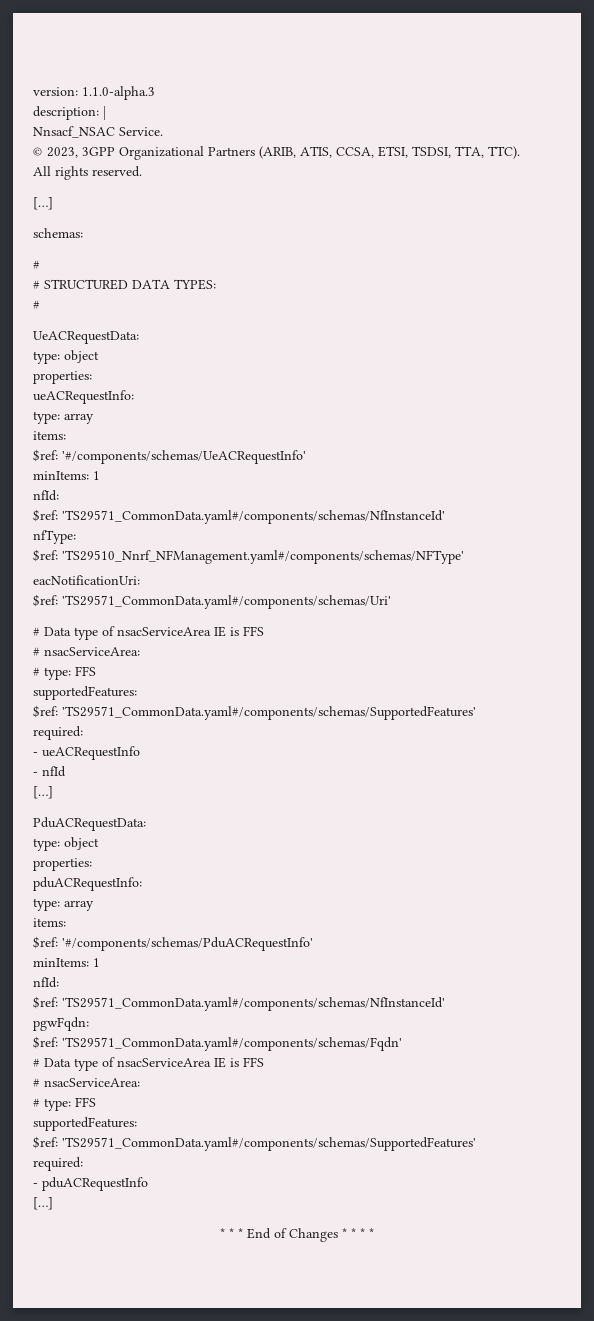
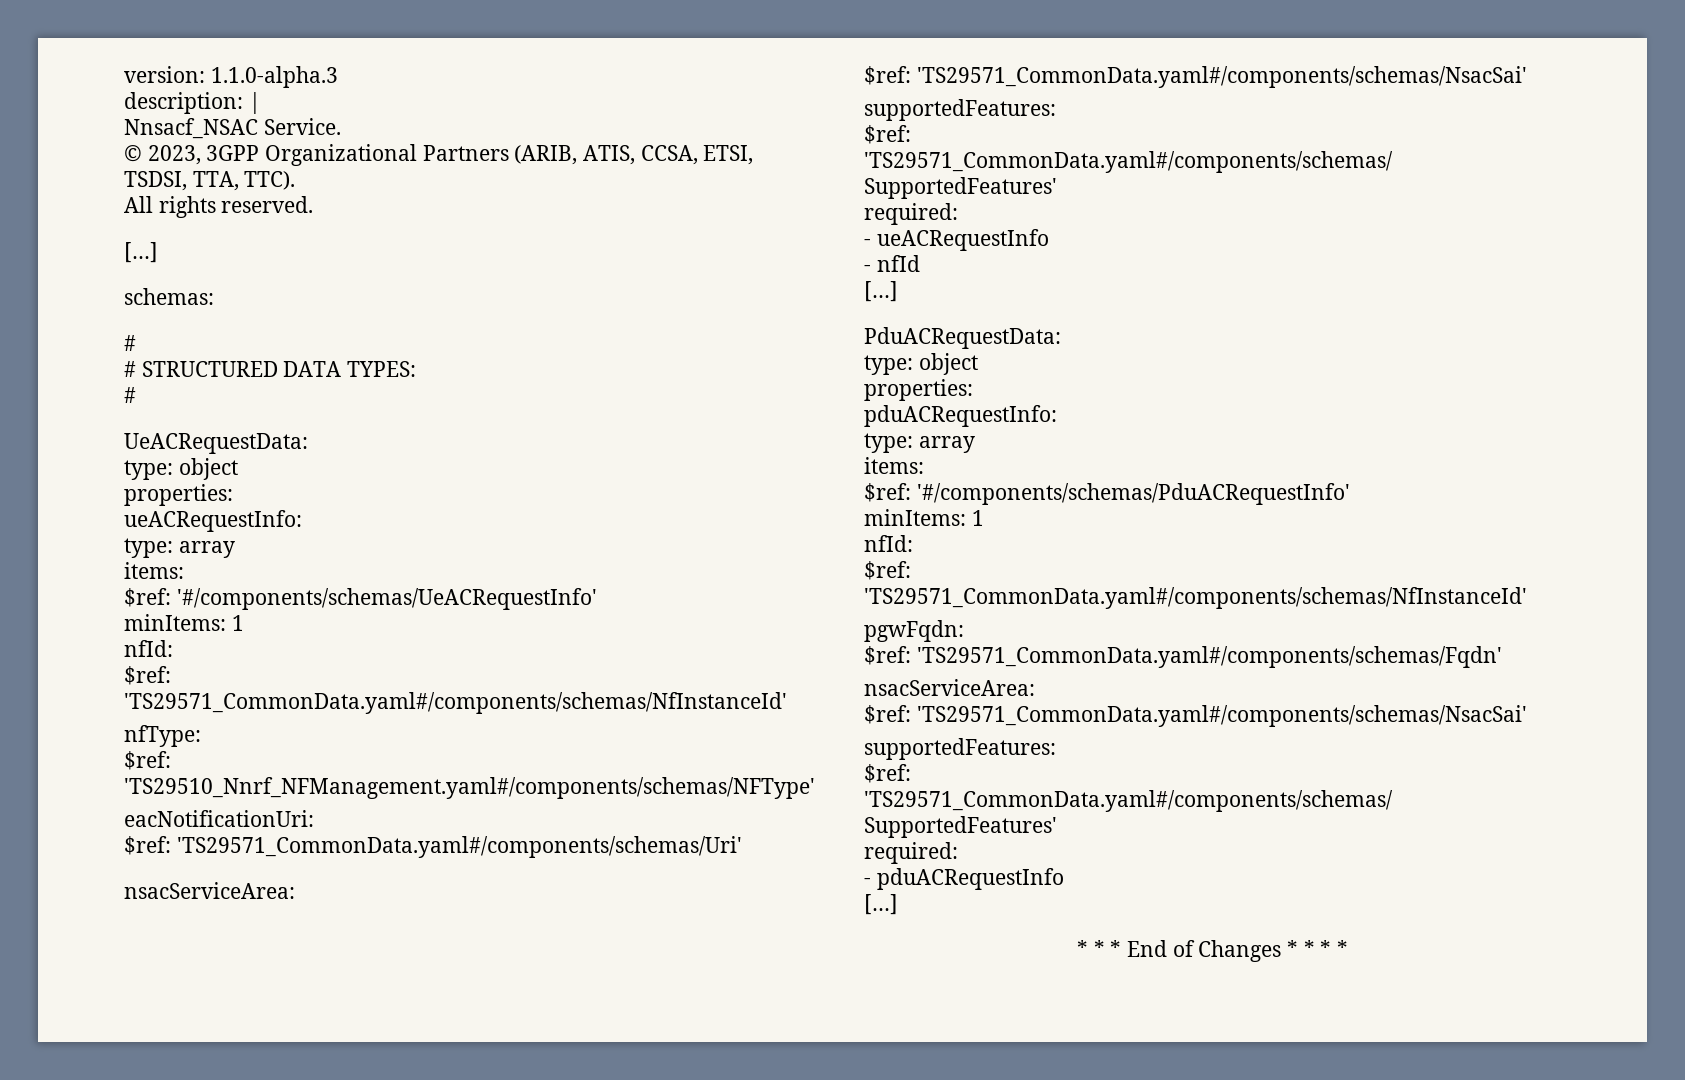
  $ref: 'TS29571_CommonData.yaml#/components/schemas/Uri'
- # Data type of nsacServiceArea IE is FFS
- # nsacServiceArea:
- # type: FFS
+ nsacServiceArea:
+ $ref: 'TS29571_CommonData.yaml#/components/schemas/NsacSai'
  $ref: 'TS29571_CommonData.yaml#/components/schemas/Fqdn'
- # Data type of nsacServiceArea IE is FFS
- # nsacServiceArea:
- # type: FFS
+ nsacServiceArea:
+ $ref: 'TS29571_CommonData.yaml#/components/schemas/NsacSai'

